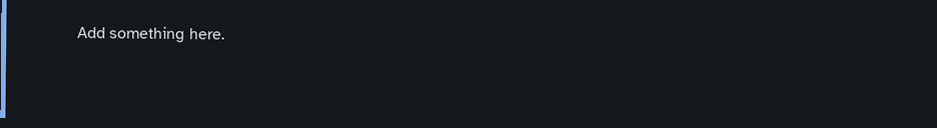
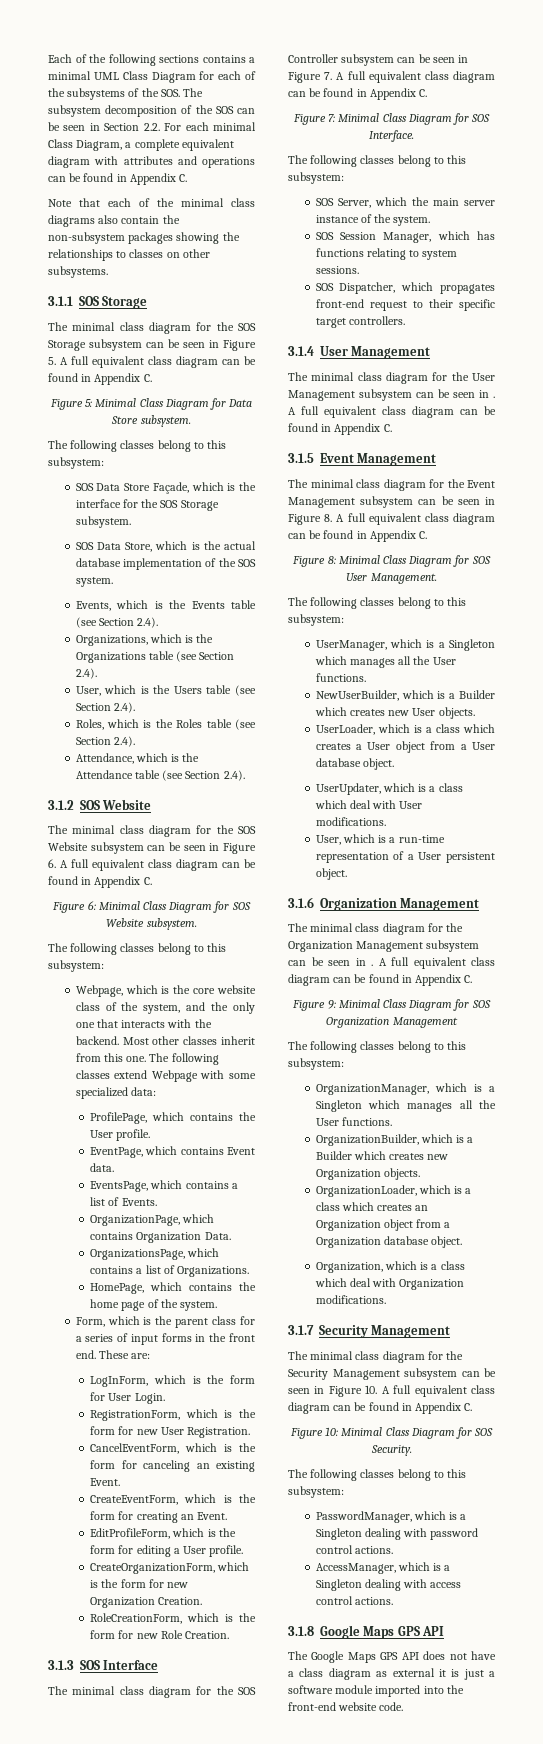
- Add something here.
+ Each of the following sections contains a minimal UML Class Diagram for each of the subsystems of the SOS. The subsystem decomposition of the SOS can be seen in Section 2.2. For each minimal Class Diagram, a complete equivalent diagram with attributes and operations can be found in Appendix C.
+ Note that each of the minimal class diagrams also contain the non-subsystem packages showing the relationships to classes on other subsystems.
+ 3.1.1 SOS Storage
+ The minimal class diagram for the SOS Storage subsystem can be seen in Figure 5. A full equivalent class diagram can be found in Appendix C.
+ Figure 5: Minimal Class Diagram for Data Store subsystem.
+ The following classes belong to this subsystem:
+ SOS Data Store Façade, which is the interface for the SOS Storage subsystem.
+ SOS Data Store, which is the actual database implementation of the SOS system.
+ Events, which is the Events table (see Section 2.4).
+ Organizations, which is the Organizations table (see Section 2.4).
+ User, which is the Users table (see Section 2.4).
+ Roles, which is the Roles table (see Section 2.4).
+ Attendance, which is the Attendance table (see Section 2.4).
+ 3.1.2 SOS Website
+ The minimal class diagram for the SOS Website subsystem can be seen in Figure 6. A full equivalent class diagram can be found in Appendix C.
+ Figure 6: Minimal Class Diagram for SOS Website subsystem.
+ The following classes belong to this subsystem:
+ Webpage, which is the core website class of the system, and the only one that interacts with the backend. Most other classes inherit from this one. The following classes extend Webpage with some specialized data:
+ ProfilePage, which contains the User profile.
+ EventPage, which contains Event data.
+ EventsPage, which contains a list of Events.
+ OrganizationPage, which contains Organization Data.
+ OrganizationsPage, which contains a list of Organizations.
+ HomePage, which contains the home page of the system.
+ Form, which is the parent class for a series of input forms in the front end. These are:
+ LogInForm, which is the form for User Login.
+ RegistrationForm, which is the form for new User Registration.
+ CancelEventForm, which is the form for canceling an existing Event.
+ CreateEventForm, which is the form for creating an Event.
+ EditProfileForm, which is the form for editing a User profile.
+ CreateOrganizationForm, which is the form for new Organization Creation.
+ RoleCreationForm, which is the form for new Role Creation.
+ 3.1.3 SOS Interface
+ The minimal class diagram for the SOS Controller subsystem can be seen in Figure 7. A full equivalent class diagram can be found in Appendix C.
+ Figure 7: Minimal Class Diagram for SOS Interface.
+ The following classes belong to this subsystem:
+ SOS Server, which the main server instance of the system.
+ SOS Session Manager, which has functions relating to system sessions.
+ SOS Dispatcher, which propagates front-end request to their specific target controllers.
+ 3.1.4 User Management
+ The minimal class diagram for the User Management subsystem can be seen in . A full equivalent class diagram can be found in Appendix C.
+ 3.1.5 Event Management
+ The minimal class diagram for the Event Management subsystem can be seen in Figure 8. A full equivalent class diagram can be found in Appendix C.
+ Figure 8: Minimal Class Diagram for SOS User Management.
+ The following classes belong to this subsystem:
+ UserManager, which is a Singleton which manages all the User functions.
+ NewUserBuilder, which is a Builder which creates new User objects.
+ UserLoader, which is a class which creates a User object from a User database object.
+ UserUpdater, which is a class which deal with User modifications.
+ User, which is a run-time representation of a User persistent object.
+ 3.1.6 Organization Management
+ The minimal class diagram for the Organization Management subsystem can be seen in . A full equivalent class diagram can be found in Appendix C.
+ Figure 9: Minimal Class Diagram for SOS Organization Management
+ The following classes belong to this subsystem:
+ OrganizationManager, which is a Singleton which manages all the User functions.
+ OrganizationBuilder, which is a Builder which creates new Organization objects.
+ OrganizationLoader, which is a class which creates an Organization object from a Organization database object.
+ Organization, which is a class which deal with Organization modifications.
+ 3.1.7 Security Management
+ The minimal class diagram for the Security Management subsystem can be seen in Figure 10. A full equivalent class diagram can be found in Appendix C.
+ Figure 10: Minimal Class Diagram for SOS Security.
+ The following classes belong to this subsystem:
+ PasswordManager, which is a Singleton dealing with password control actions.
+ AccessManager, which is a Singleton dealing with access control actions.
+ 3.1.8 Google Maps GPS API
+ The Google Maps GPS API does not have a class diagram as external it is just a software module imported into the front-end website code.

